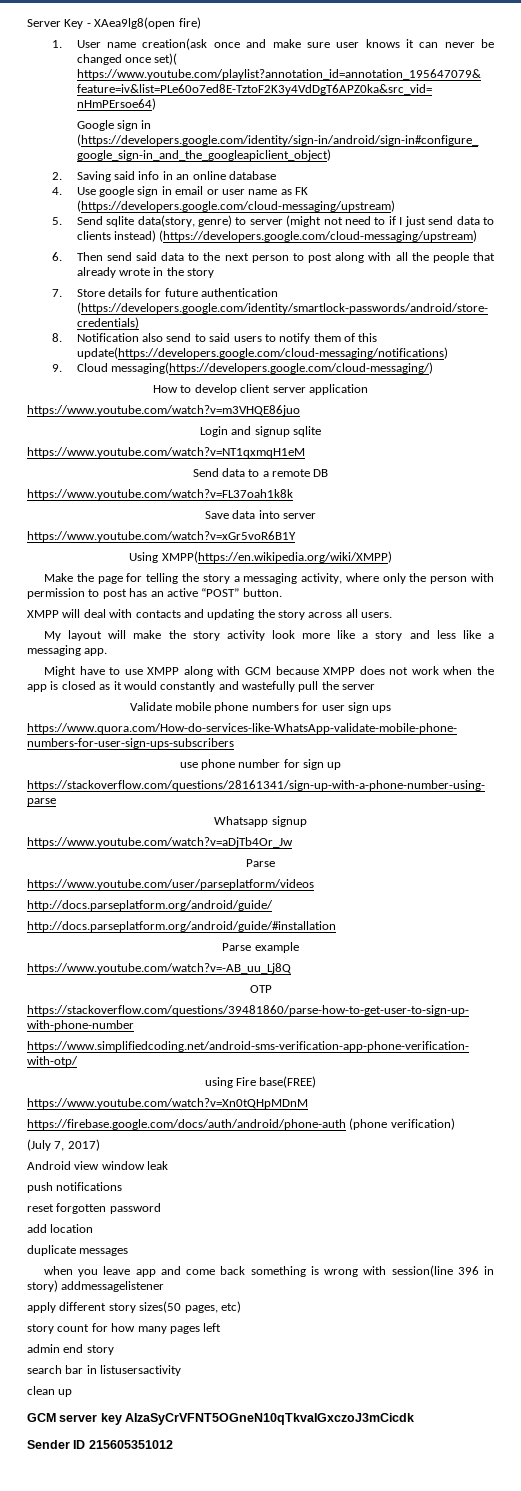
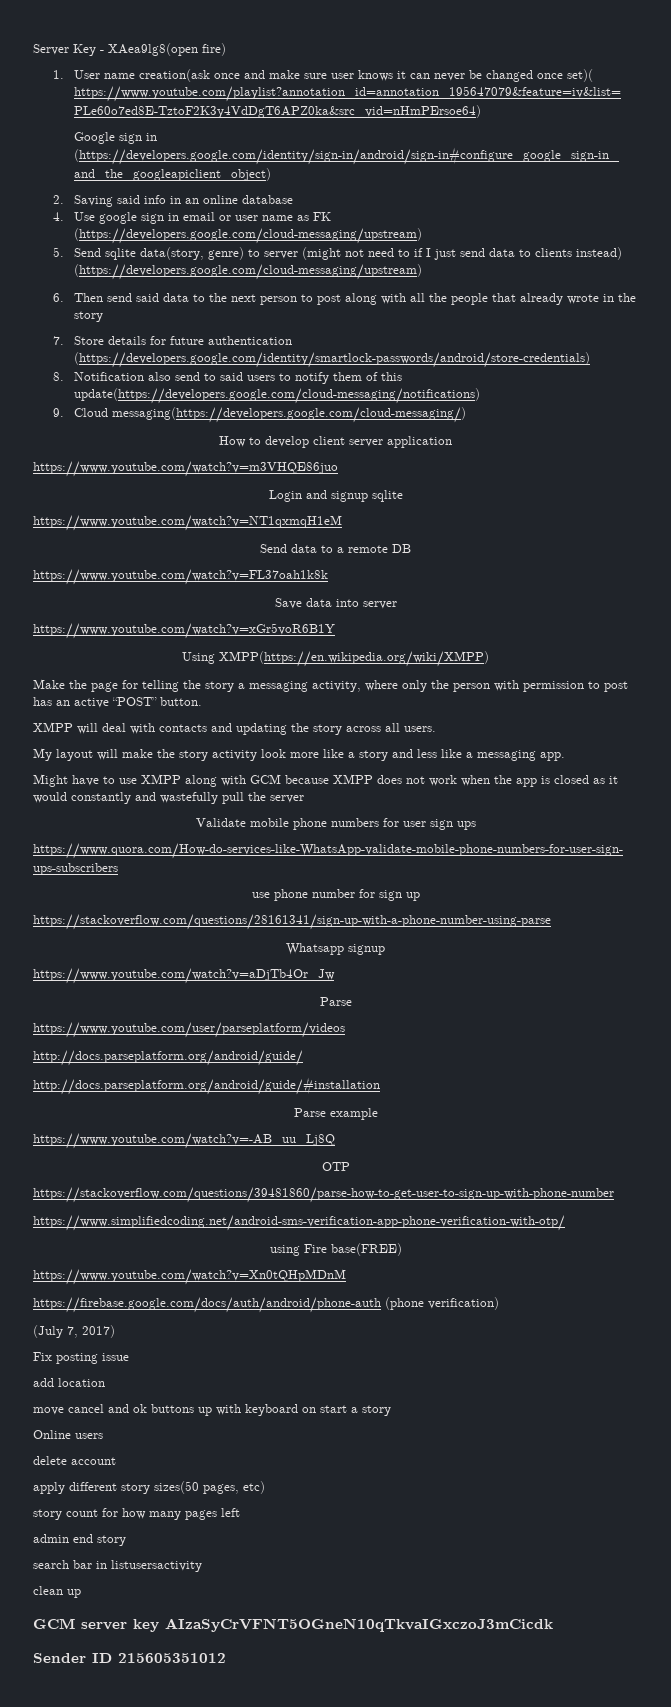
- Android view window leak
- push notifications
- reset forgotten password
+ Fix posting issue
  add location
- duplicate messages
- when you leave app and come back something is wrong with session(line 396 in story) addmessagelistener
+ move cancel and ok buttons up with keyboard on start a story
+ Online users
+ delete account

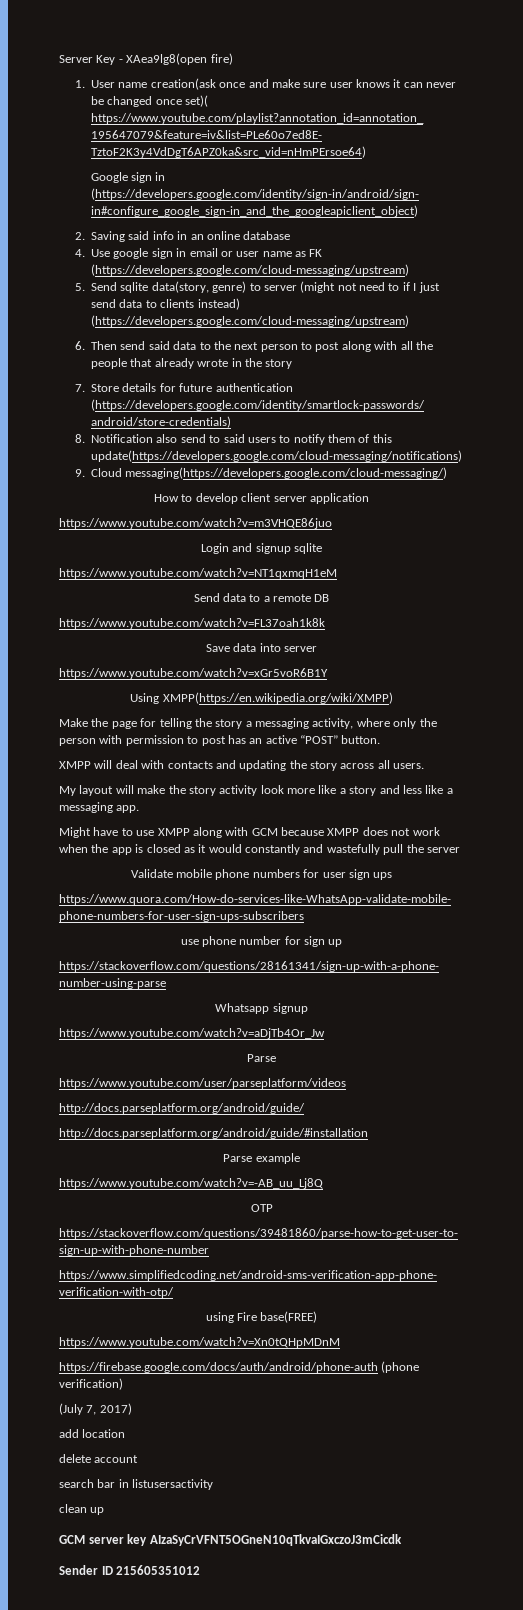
- Fix posting issue
- move cancel and ok buttons up with keyboard on start a story
- Online users
  delete account
- apply different story sizes(50 pages, etc)
- story count for how many pages left
- admin end story

